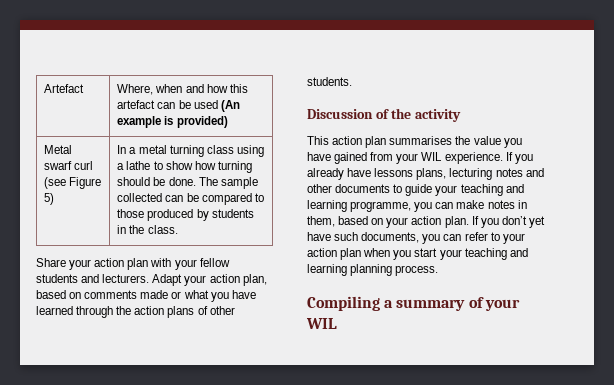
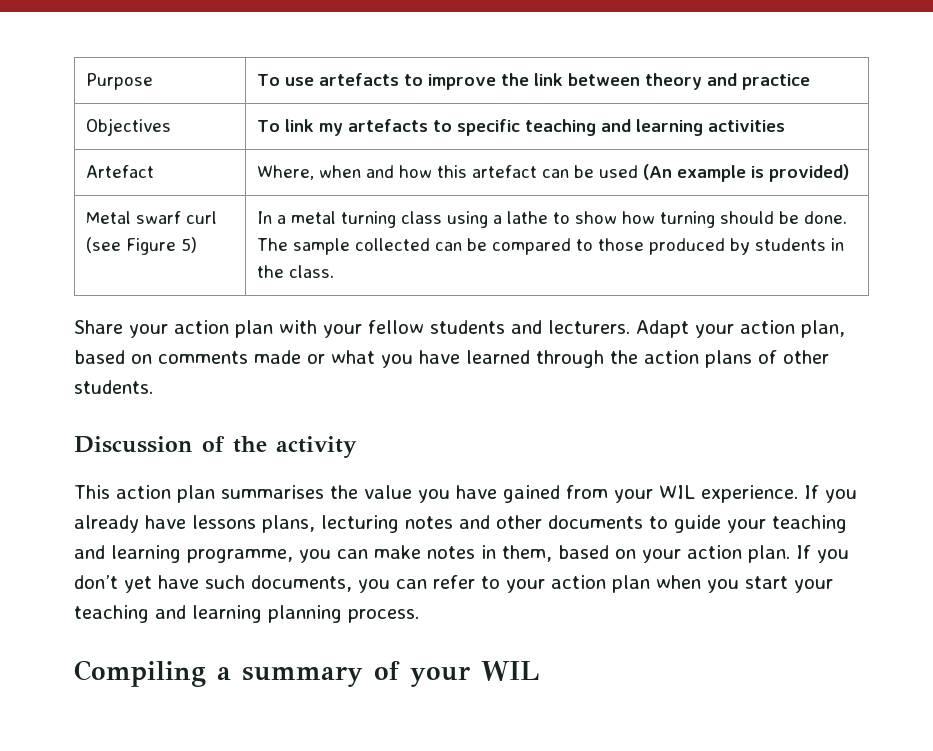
+ Purpose | To use artefacts to improve the link between theory and practice
+ Objectives | To link my artefacts to specific teaching and learning activities

